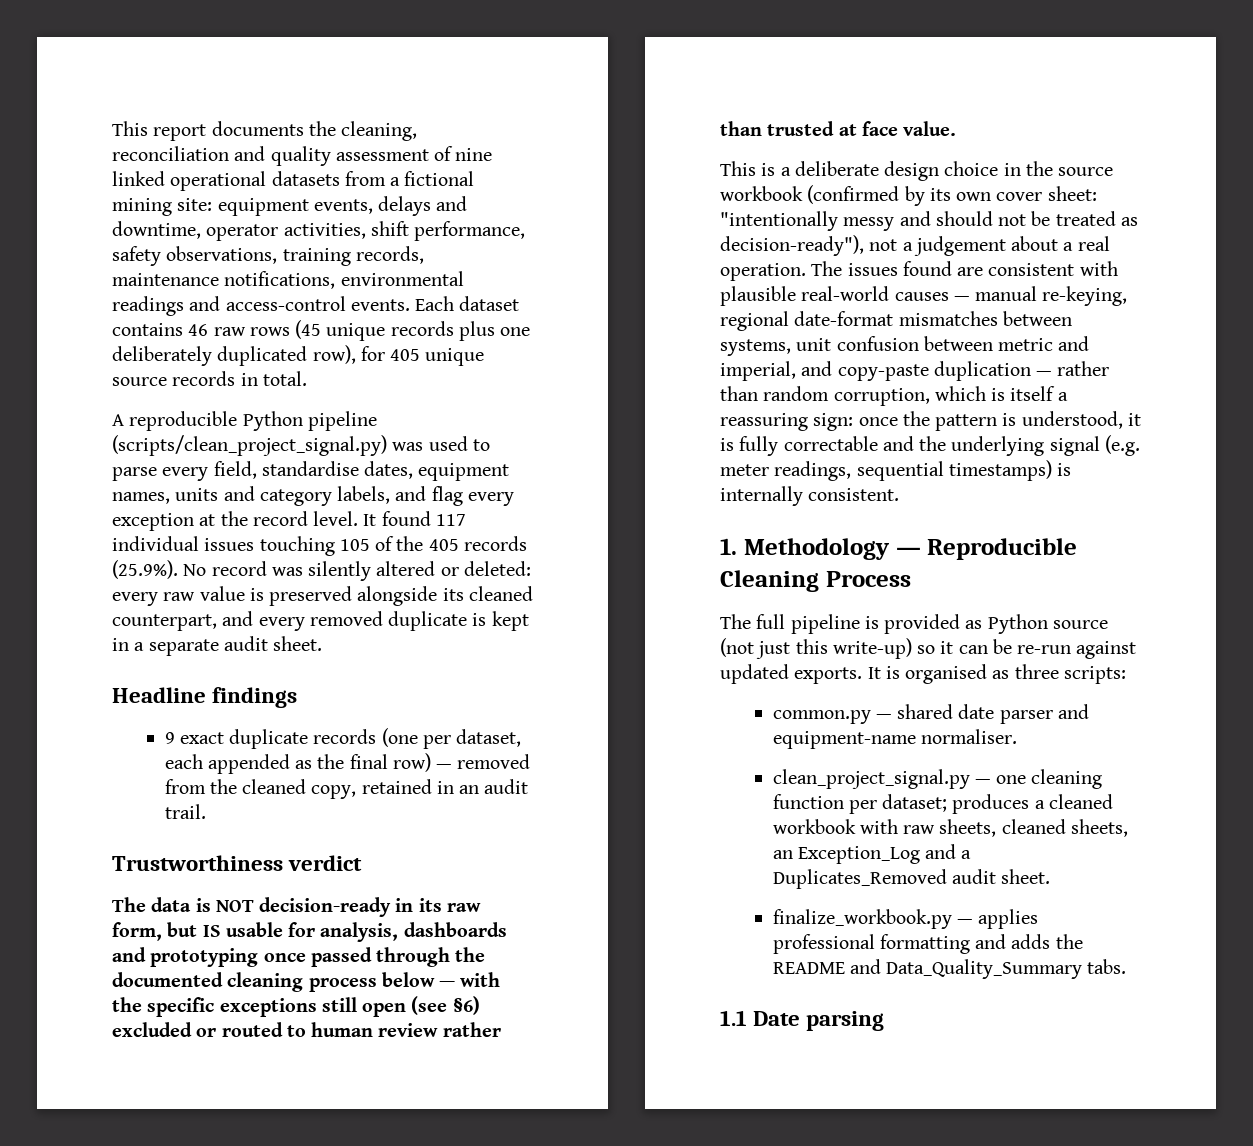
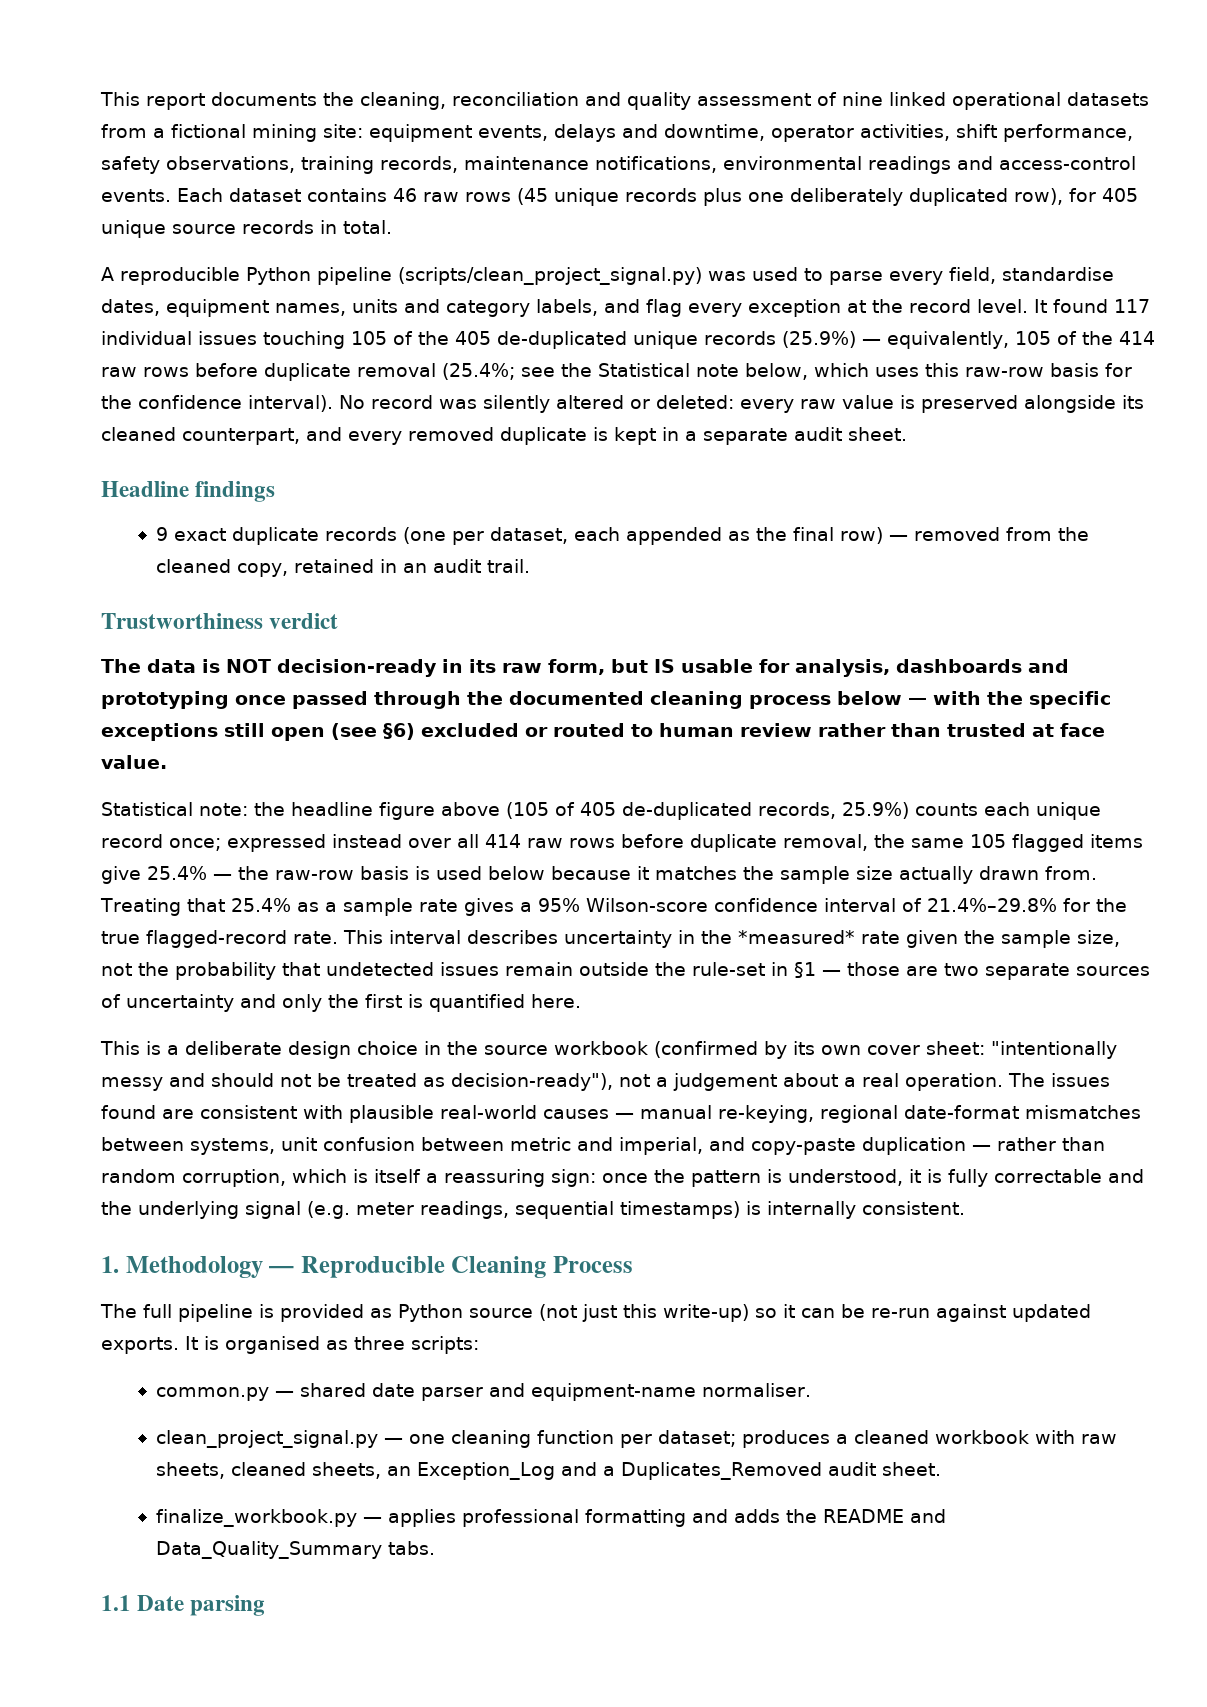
- It found 117 individual issues touching 105 of the 405 records (25.9%). No record was silently altered or deleted: every raw value is preserved alongside its cleaned counterpart, and every removed duplicate is kept in a separate audit sheet.
+ It found 117 individual issues touching 105 of the 405 de-duplicated unique records (25.9%) — equivalently, 105 of the 414 raw rows before duplicate removal (25.4%; see the Statistical note below, which uses this raw-row basis for the confidence interval). No record was silently altered or deleted: every raw value is preserved alongside its cleaned counterpart, and every removed duplicate is kept in a separate audit sheet.
+ Statistical note: the headline figure above (105 of 405 de-duplicated records, 25.9%) counts each unique record once; expressed instead over all 414 raw rows before duplicate removal, the same 105 flagged items give 25.4% — the raw-row basis is used below because it matches the sample size actually drawn from. Treating that 25.4% as a sample rate gives a 95% Wilson-score confidence interval of 21.4%–29.8% for the true flagged-record rate. This interval describes uncertainty in the *measured* rate given the sample size, not the probability that undetected issues remain outside the rule-set in §1 — those are two separate sources of uncertainty and only the first is quantified here.

